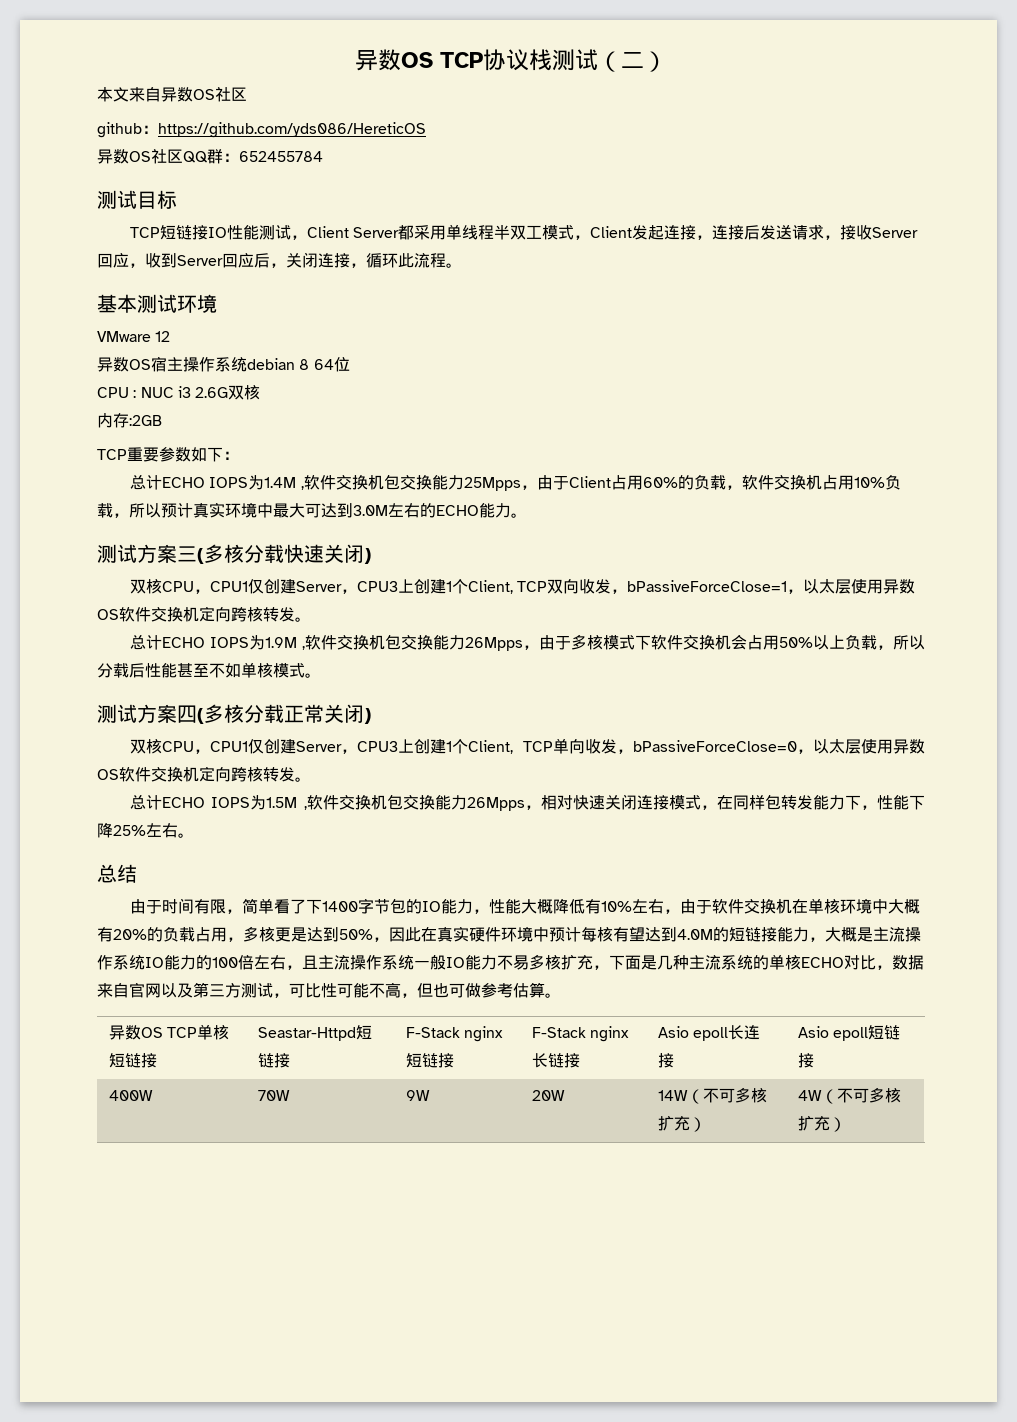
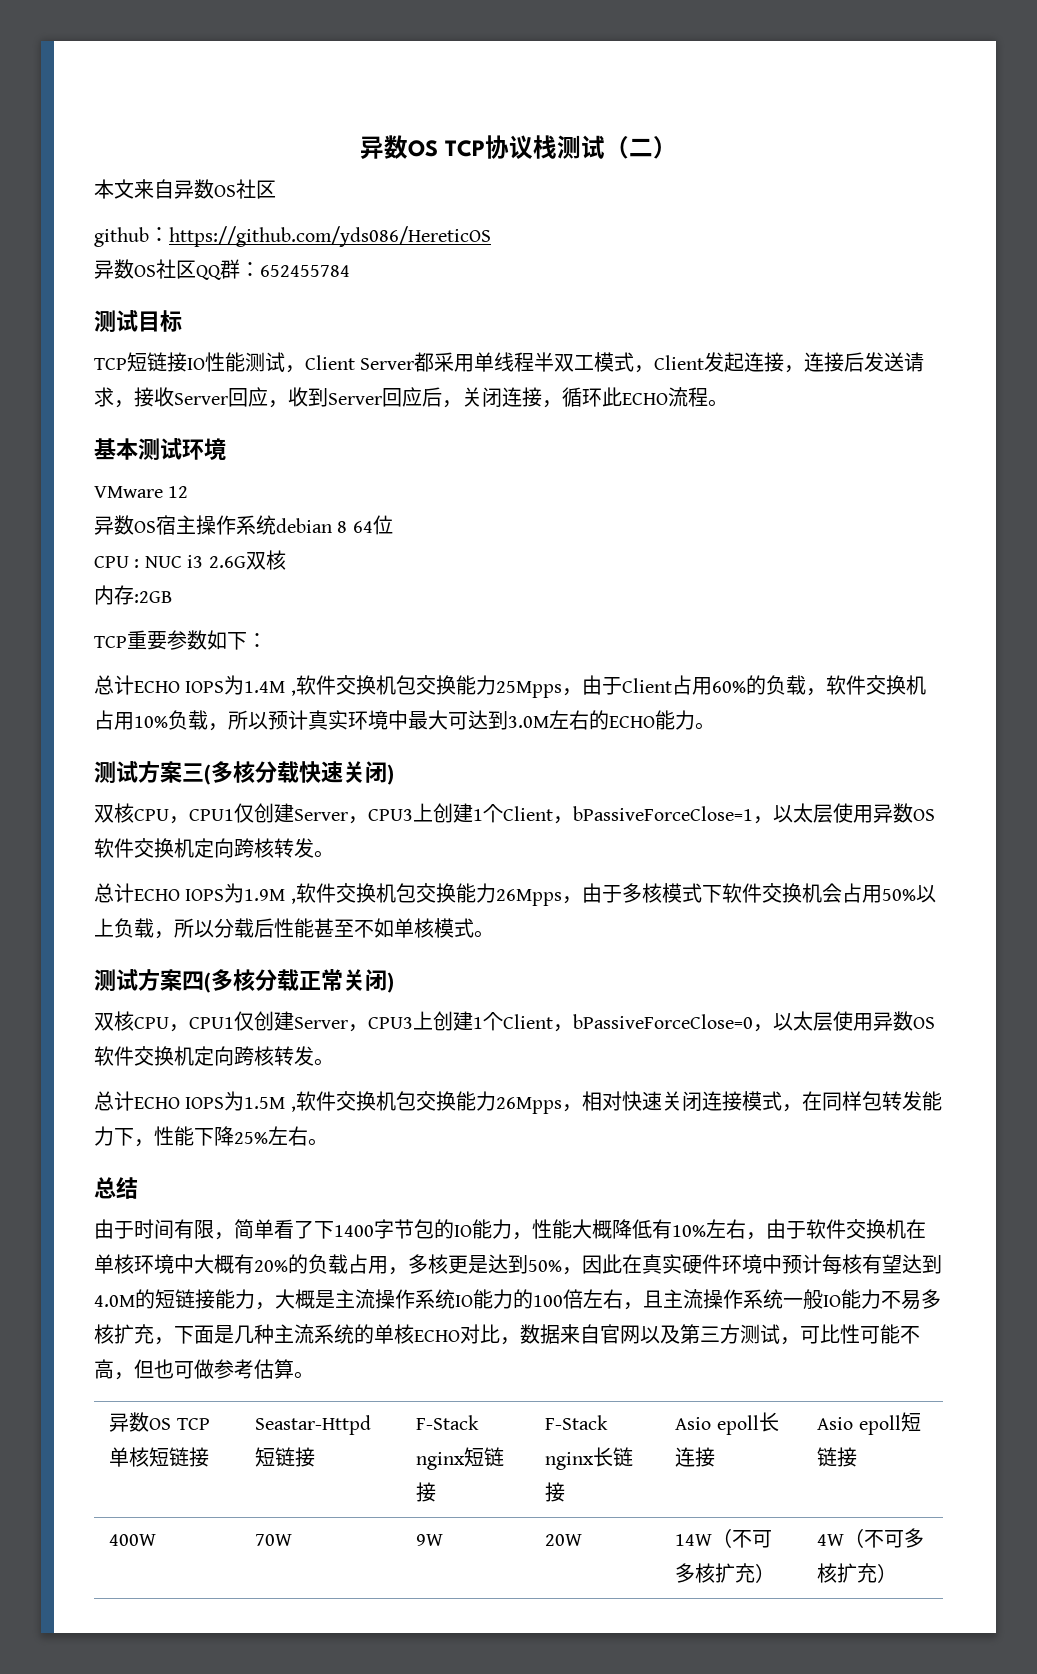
- TCP短链接IO性能测试，Client Server都采用单线程半双工模式，Client发起连接，连接后发送请求，接收Server回应，收到Server回应后，关闭连接，循环此流程。
+ TCP短链接IO性能测试，Client Server都采用单线程半双工模式，Client发起连接，连接后发送请求，接收Server回应，收到Server回应后，关闭连接，循环此ECHO流程。
- 双核CPU，CPU1仅创建Server，CPU3上创建1个Client, TCP双向收发，bPassiveForceClose=1，以太层使用异数OS软件交换机定向跨核转发。
+ 双核CPU，CPU1仅创建Server，CPU3上创建1个Client，bPassiveForceClose=1，以太层使用异数OS软件交换机定向跨核转发。
- 双核CPU，CPU1仅创建Server，CPU3上创建1个Client, TCP单向收发，bPassiveForceClose=0，以太层使用异数OS软件交换机定向跨核转发。
+ 双核CPU，CPU1仅创建Server，CPU3上创建1个Client，bPassiveForceClose=0，以太层使用异数OS软件交换机定向跨核转发。

